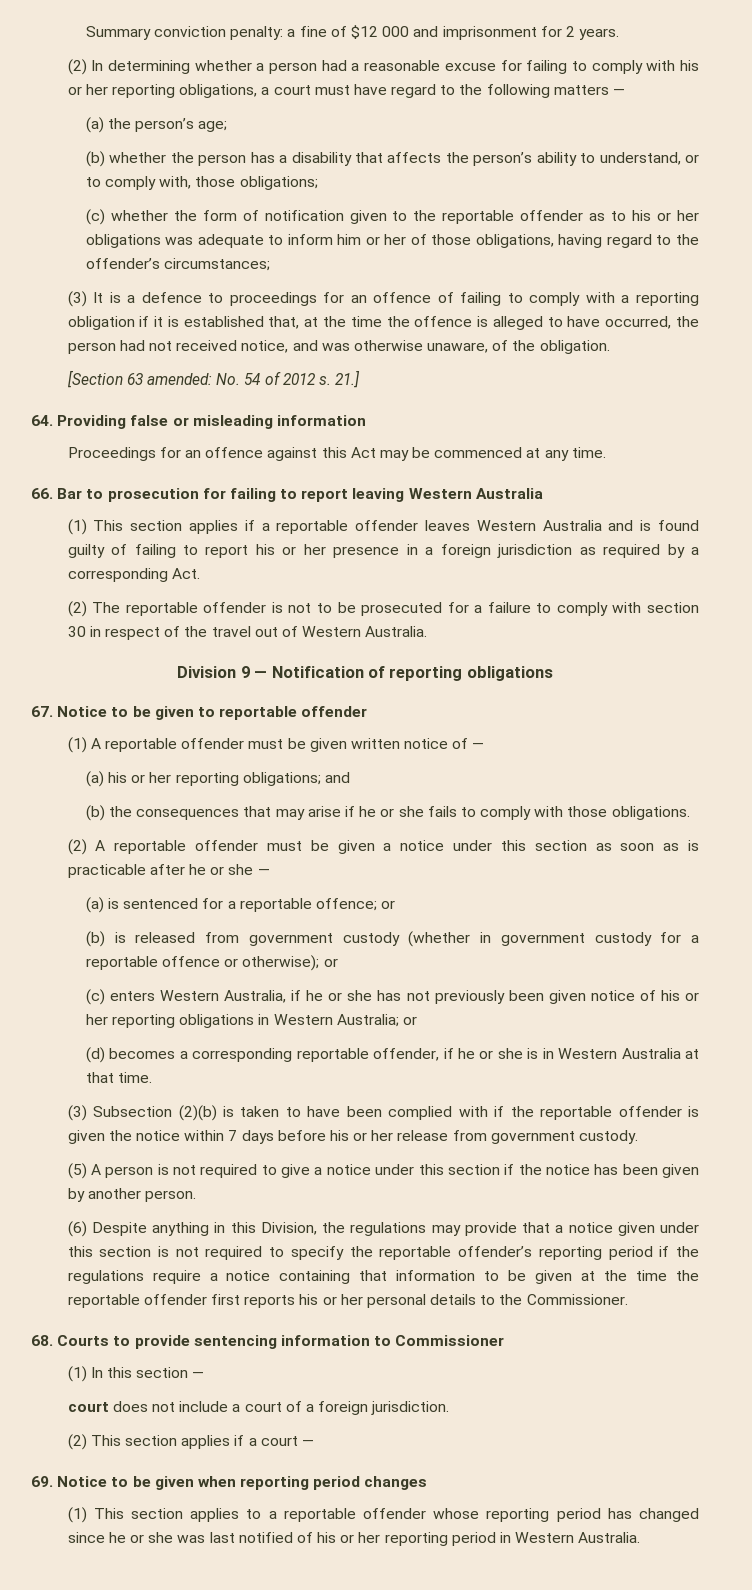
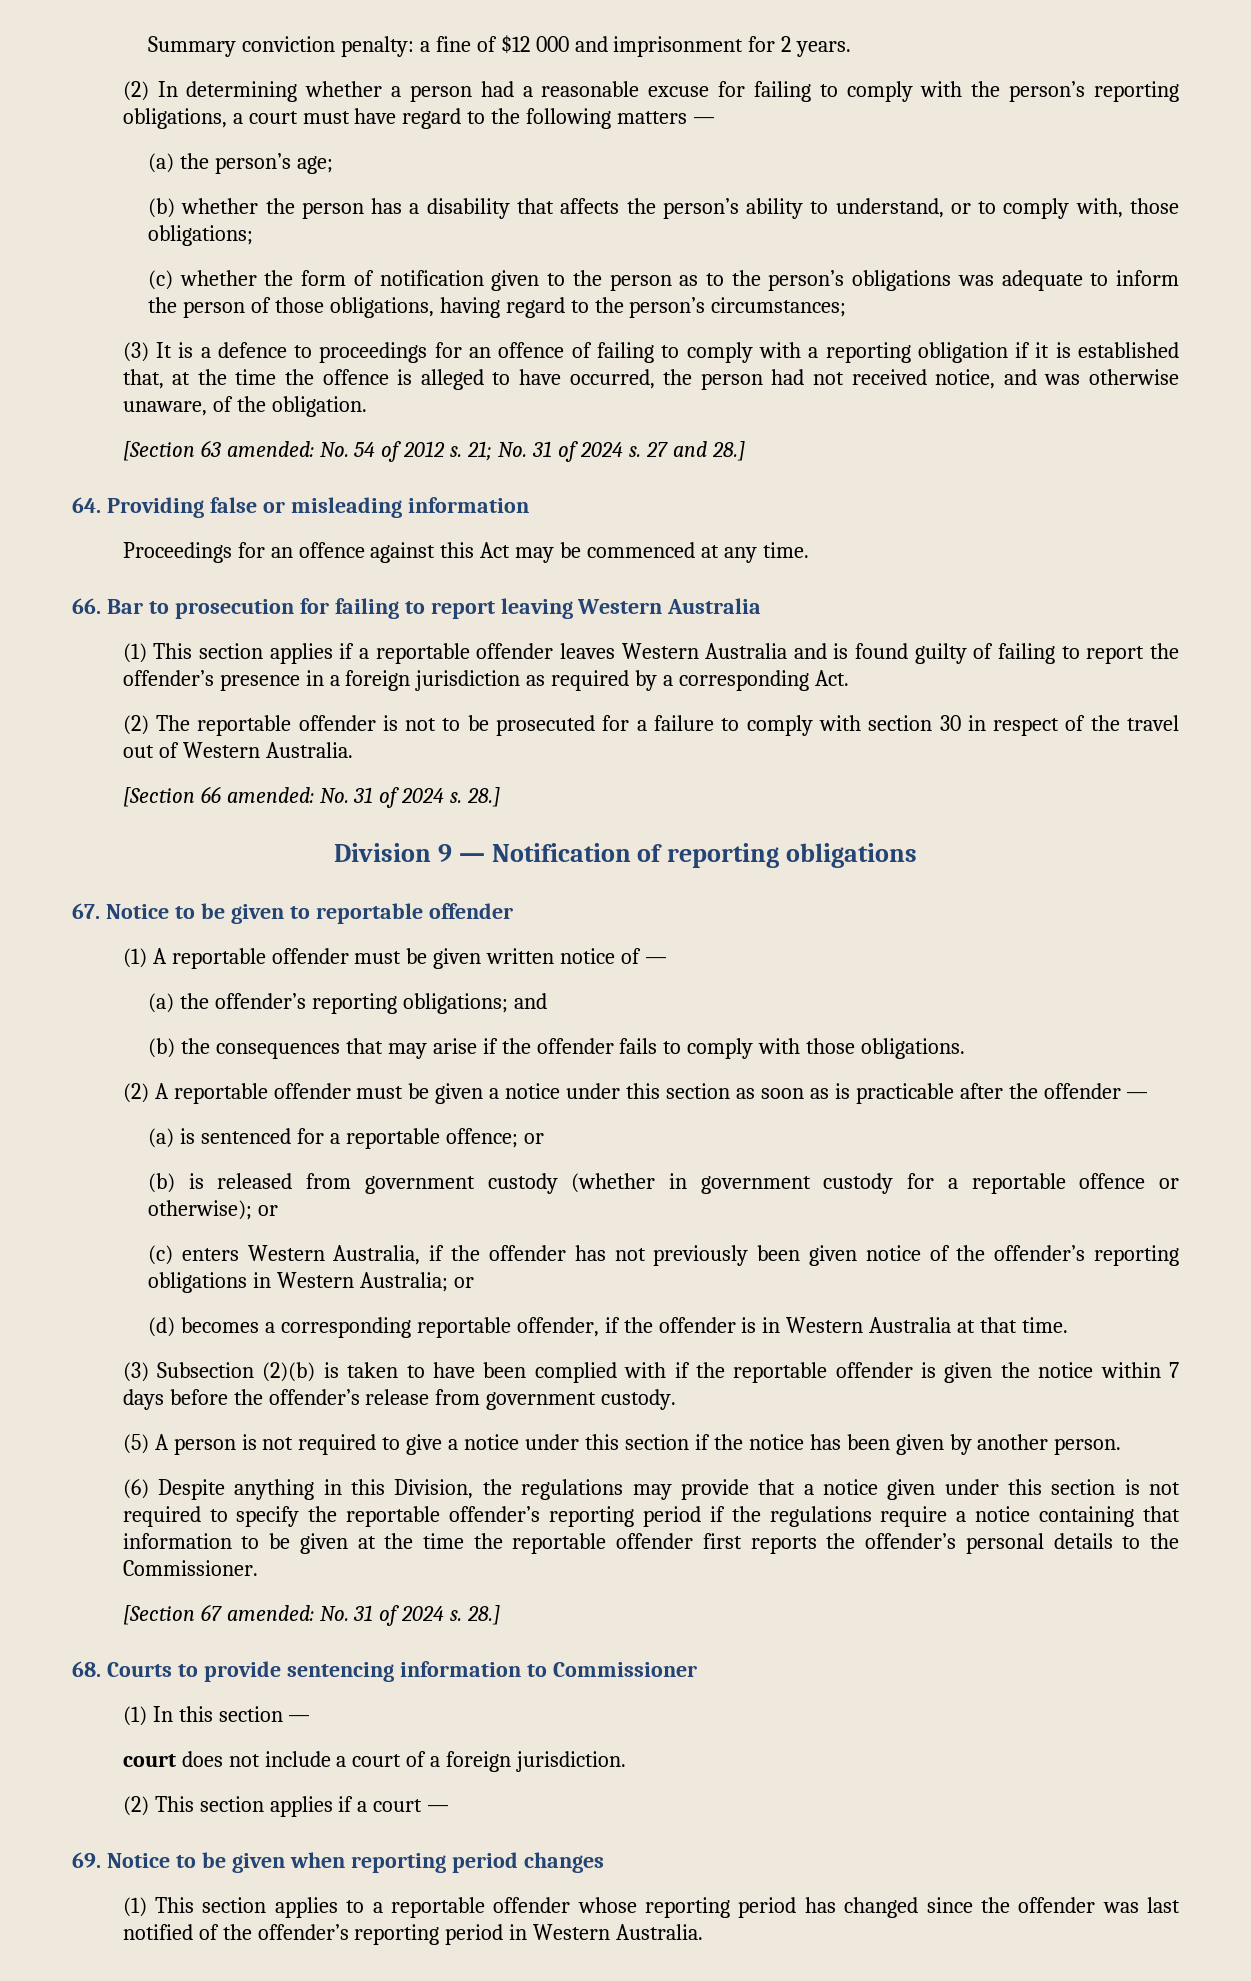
- (2) In determining whether a person had a reasonable excuse for failing to comply with his or her reporting obligations, a court must have regard to the following matters —
+ (2) In determining whether a person had a reasonable excuse for failing to comply with the person’s reporting obligations, a court must have regard to the following matters —
- (c) whether the form of notification given to the reportable offender as to his or her obligations was adequate to inform him or her of those obligations, having regard to the offender’s circumstances;
+ (c) whether the form of notification given to the person as to the person’s obligations was adequate to inform the person of those obligations, having regard to the person’s circumstances;
- 21.]
+ 21; No. 31 of 2024 s. 27 and 28.]
- (1) This section applies if a reportable offender leaves Western Australia and is found guilty of failing to report his or her presence in a foreign jurisdiction as required by a corresponding Act.
+ (1) This section applies if a reportable offender leaves Western Australia and is found guilty of failing to report the offender’s presence in a foreign jurisdiction as required by a corresponding Act.
+ [Section 66 amended: No. 31 of 2024 s. 28.]
- (a) his or her reporting obligations; and
+ (a) the offender’s reporting obligations; and
- (b) the consequences that may arise if he or she fails to comply with those obligations.
+ (b) the consequences that may arise if the offender fails to comply with those obligations.
- (2) A reportable offender must be given a notice under this section as soon as is practicable after he or she —
+ (2) A reportable offender must be given a notice under this section as soon as is practicable after the offender —
- (c) enters Western Australia, if he or she has not previously been given notice of his or her reporting obligations in Western Australia; or
+ (c) enters Western Australia, if the offender has not previously been given notice of the offender’s reporting obligations in Western Australia; or
- (d) becomes a corresponding reportable offender, if he or she is in Western Australia at that time.
+ (d) becomes a corresponding reportable offender, if the offender is in Western Australia at that time.
- (3) Subsection (2)(b) is taken to have been complied with if the reportable offender is given the notice within 7 days before his or her release from government custody.
+ (3) Subsection (2)(b) is taken to have been complied with if the reportable offender is given the notice within 7 days before the offender’s release from government custody.
- (6) Despite anything in this Division, the regulations may provide that a notice given under this section is not required to specify the reportable offender’s reporting period if the regulations require a notice containing that information to be given at the time the reportable offender first reports his or her personal details to the Commissioner.
+ (6) Despite anything in this Division, the regulations may provide that a notice given under this section is not required to specify the reportable offender’s reporting period if the regulations require a notice containing that information to be given at the time the reportable offender first reports the offender’s personal details to the Commissioner.
+ [Section 67 amended: No. 31 of 2024 s. 28.]
- (1) This section applies to a reportable offender whose reporting period has changed since he or she was last notified of his or her reporting period in Western Australia.
+ (1) This section applies to a reportable offender whose reporting period has changed since the offender was last notified of the offender’s reporting period in Western Australia.

